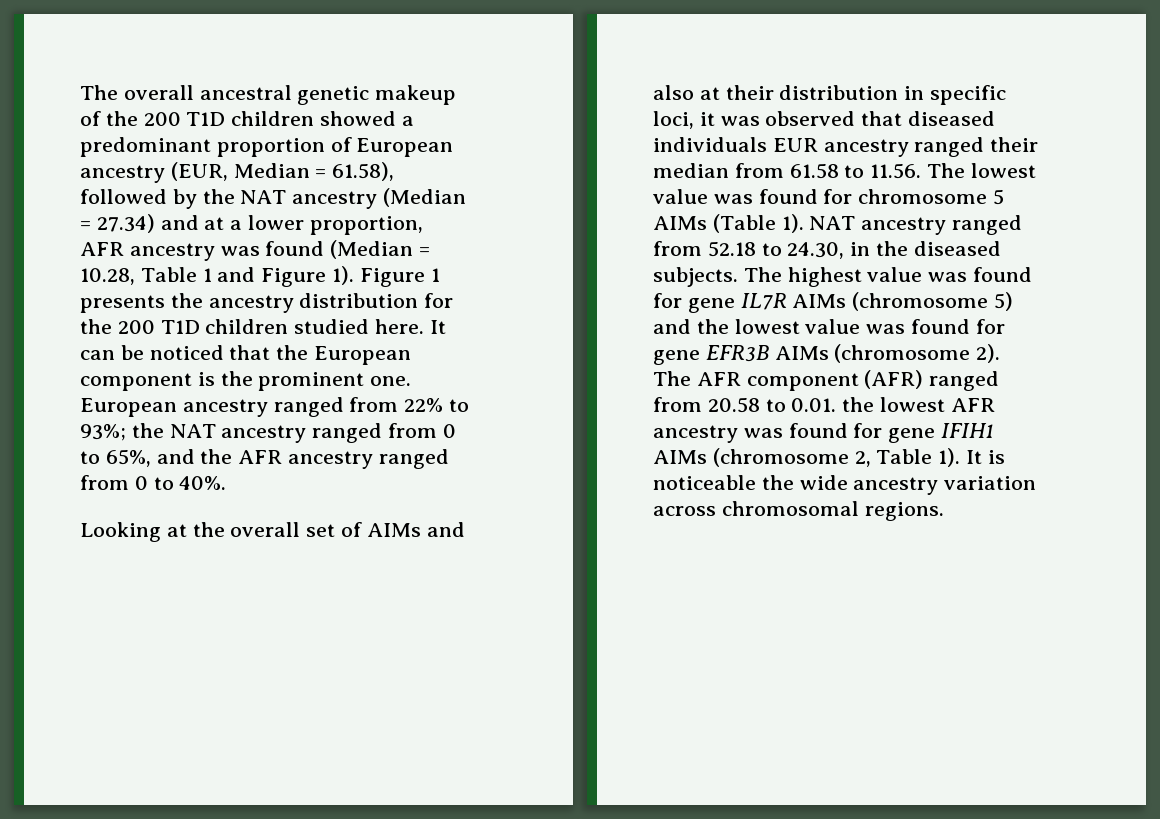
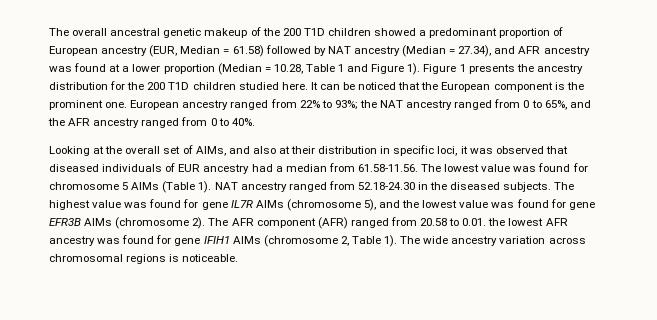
- The overall ancestral genetic makeup of the 200 T1D children showed a predominant proportion of European ancestry (EUR, Median = 61.58), followed by the NAT ancestry (Median = 27.34) and at a lower proportion, AFR ancestry was found (Median = 10.28, Table 1 and Figure 1).
+ The overall ancestral genetic makeup of the 200 T1D children showed a predominant proportion of European ancestry (EUR, Median = 61.58) followed by NAT ancestry (Median = 27.34), and AFR ancestry was found at a lower proportion (Median = 10.28, Table 1 and Figure 1).
- Looking at the overall set of AIMs and also at their distribution in specific loci, it was observed that diseased individuals EUR ancestry ranged their median from 61.58 to 11.56. The lowest value was found for chromosome 5 AIMs (Table 1).
+ Looking at the overall set of AIMs, and also at their distribution in specific loci, it was observed that diseased individuals of EUR ancestry had a median from 61.58-11.56. The lowest value was found for chromosome 5 AIMs (Table 1).
- NAT ancestry ranged from 52.18 to 24.30, in the diseased subjects.
+ NAT ancestry ranged from 52.18-24.30 in the diseased subjects.
- The highest value was found for gene IL7R AIMs (chromosome 5) and the lowest value was found for gene EFR3B AIMs (chromosome 2).
+ The highest value was found for gene IL7R AIMs (chromosome 5), and the lowest value was found for gene EFR3B AIMs (chromosome 2).
- It is noticeable the wide ancestry variation across chromosomal regions.
+ The wide ancestry variation across chromosomal regions is noticeable.

